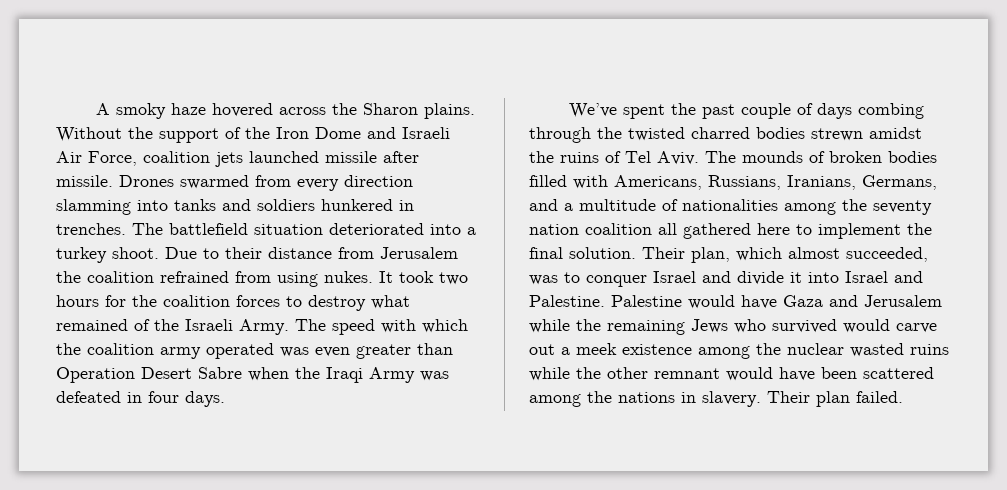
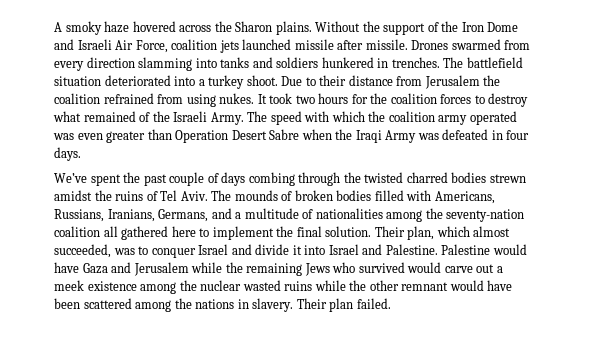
- The mounds of broken bodies filled with Americans, Russians, Iranians, Germans, and a multitude of nationalities among the seventy nation coalition all gathered here to implement the final solution.
+ The mounds of broken bodies filled with Americans, Russians, Iranians, Germans, and a multitude of nationalities among the seventy-nation coalition all gathered here to implement the final solution.

